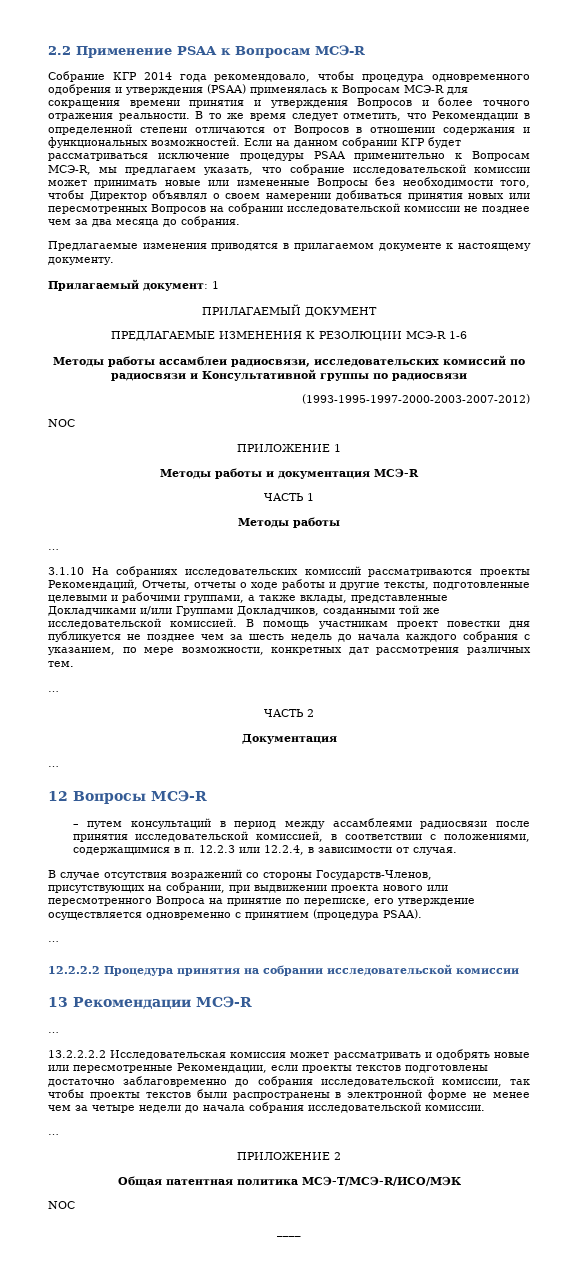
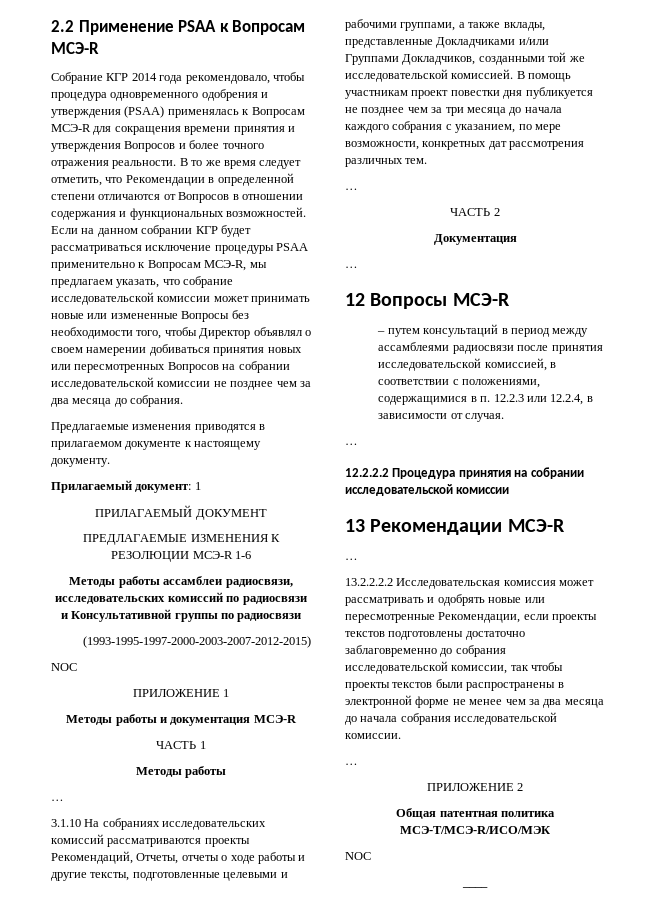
- (1993-1995-1997-2000-2003-2007-2012)
+ (1993-1995-1997-2000-2003-2007-2012-2015)
- В помощь участникам проект повестки дня публикуется не позднее чем за шесть недель до начала каждого собрания с указанием, по мере возможности, конкретных дат рассмотрения различных тем.
+ В помощь участникам проект повестки дня публикуется не позднее чем за три месяца до начала каждого собрания с указанием, по мере возможности, конкретных дат рассмотрения различных тем.
- В случае отсутствия возражений со стороны Государств-Членов, присутствующих на собрании, при выдвижении проекта нового или пересмотренного Вопроса на принятие по переписке, его утверждение осуществляется одновременно с принятием (процедура PSAA).
- 13.2.2.2.2 Исследовательская комиссия может рассматривать и одобрять новые или пересмотренные Рекомендации, если проекты текстов подготовлены достаточно заблаговременно до собрания исследовательской комиссии, так чтобы проекты текстов были распространены в электронной форме не менее чем за четыре недели до начала собрания исследовательской комиссии.
+ 13.2.2.2.2 Исследовательская комиссия может рассматривать и одобрять новые или пересмотренные Рекомендации, если проекты текстов подготовлены достаточно заблаговременно до собрания исследовательской комиссии, так чтобы проекты текстов были распространены в электронной форме не менее чем за два месяца до начала собрания исследовательской комиссии.

